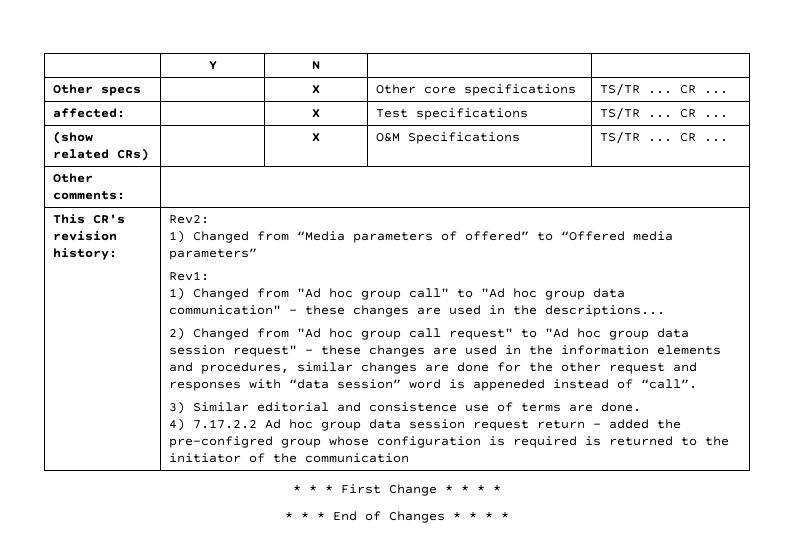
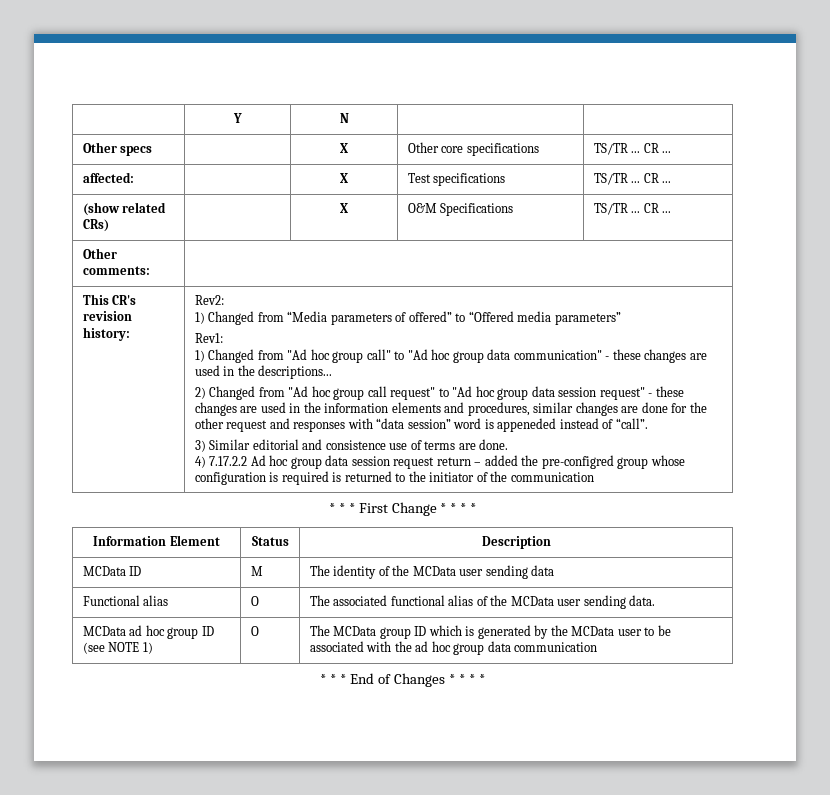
+ Information Element | Status | Description
+ MCData ID | M | The identity of the MCData user sending data
+ Functional alias | O | The associated functional alias of the MCData user sending data.
+ MCData ad hoc group ID (see NOTE 1) | O | The MCData group ID which is generated by the MCData user to be associated with the ad hoc group data communication

